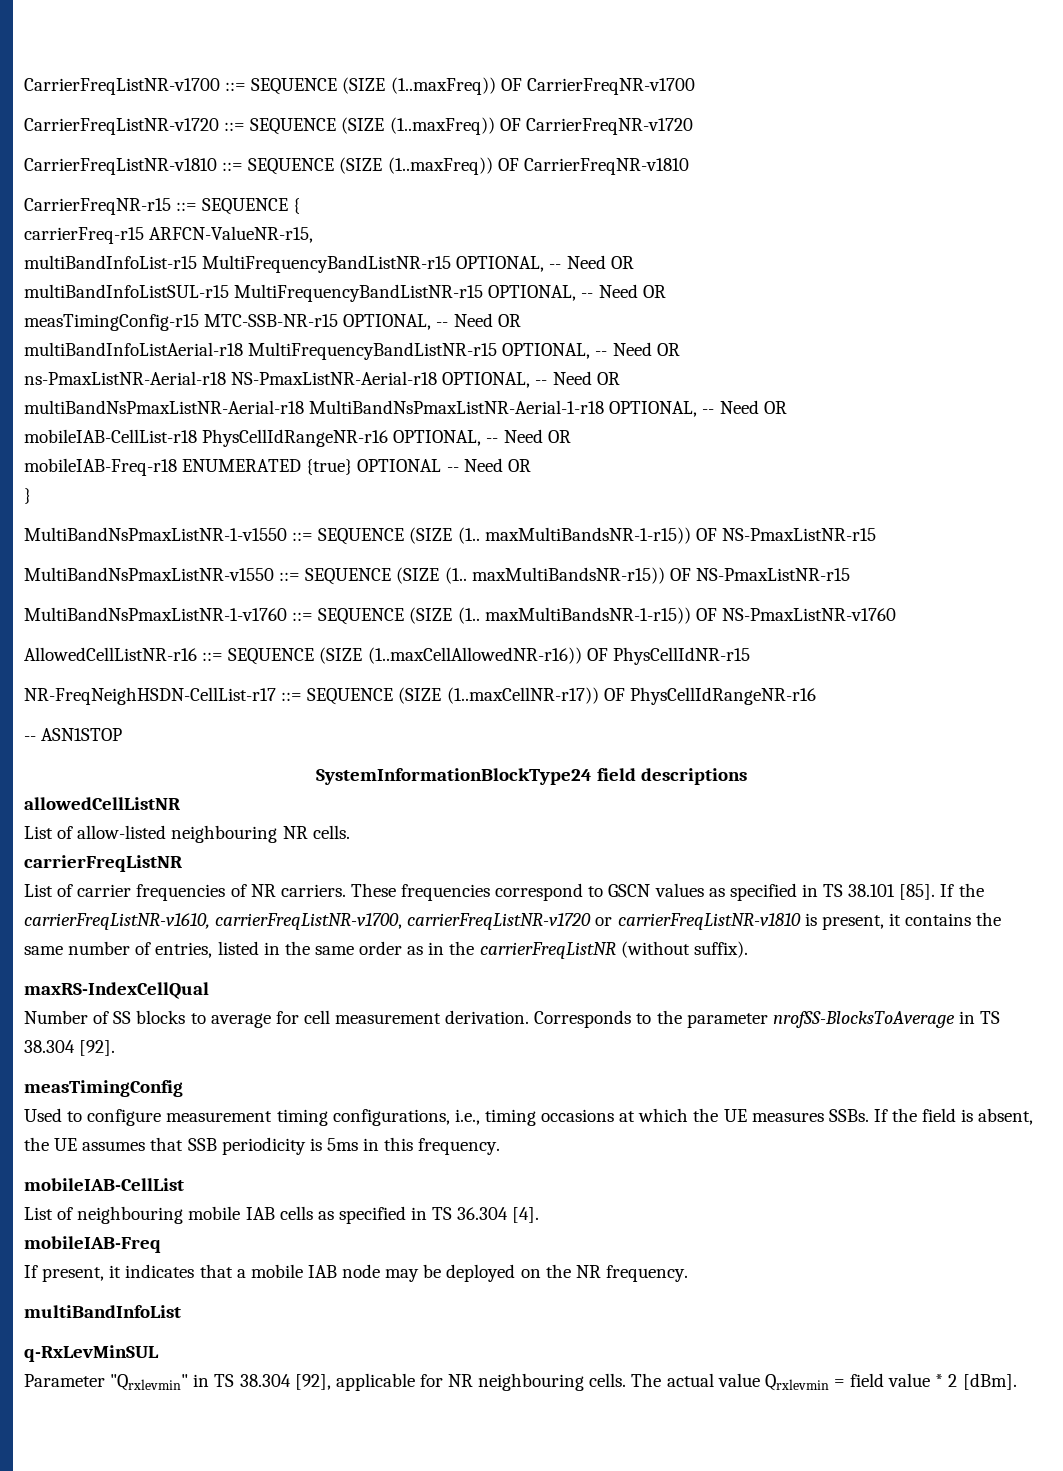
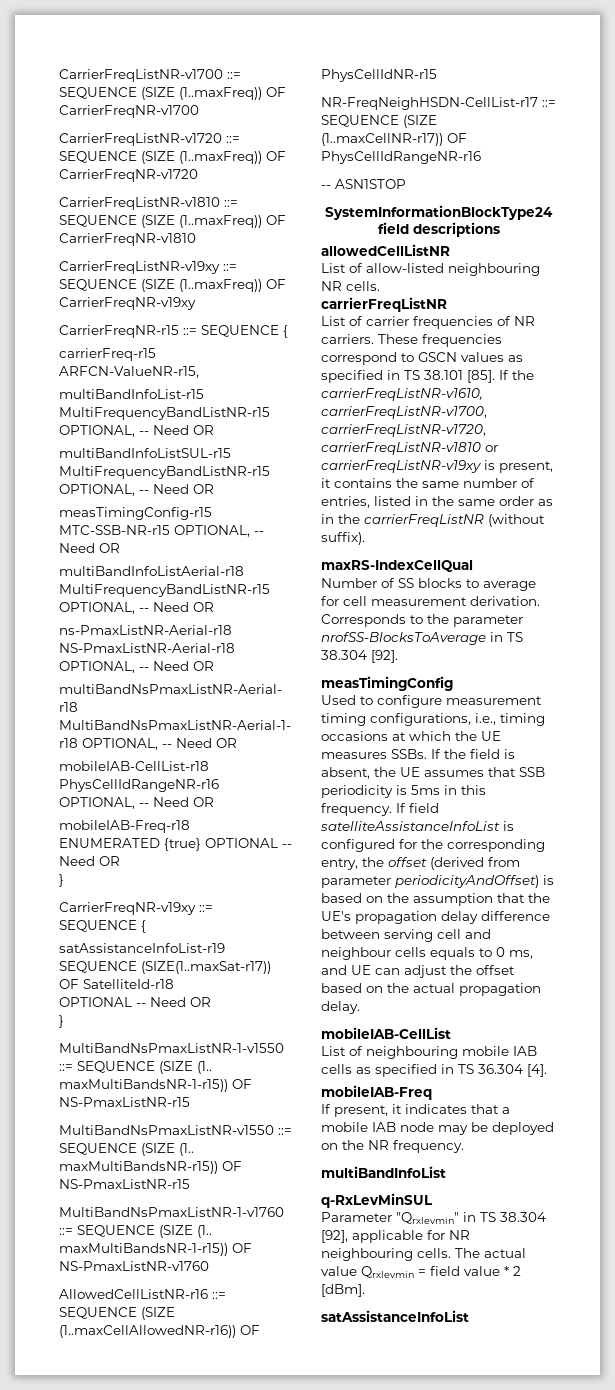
+ CarrierFreqListNR-v19xy ::= SEQUENCE (SIZE (1..maxFreq)) OF CarrierFreqNR-v19xy
+ CarrierFreqNR-v19xy ::= SEQUENCE {
+ satAssistanceInfoList-r19 SEQUENCE (SIZE(1..maxSat-r17)) OF SatelliteId-r18
+ OPTIONAL -- Need OR
+ }
- If the carrierFreqListNR-v1610, carrierFreqListNR-v1700, carrierFreqListNR-v1720 or carrierFreqListNR-v1810 is present, it contains the same number of entries, listed in the same order as in the carrierFreqListNR (without suffix).
+ If the carrierFreqListNR-v1610, carrierFreqListNR-v1700, carrierFreqListNR-v1720, carrierFreqListNR-v1810 or carrierFreqListNR-v19xy is present, it contains the same number of entries, listed in the same order as in the carrierFreqListNR (without suffix).
+ If field satelliteAssistanceInfoList is configured for the corresponding entry, the offset (derived from parameter periodicityAndOffset) is based on the assumption that the UE's propagation delay difference between serving cell and neighbour cells equals to 0 ms, and UE can adjust the offset based on the actual propagation delay.
+ satAssistanceInfoList

